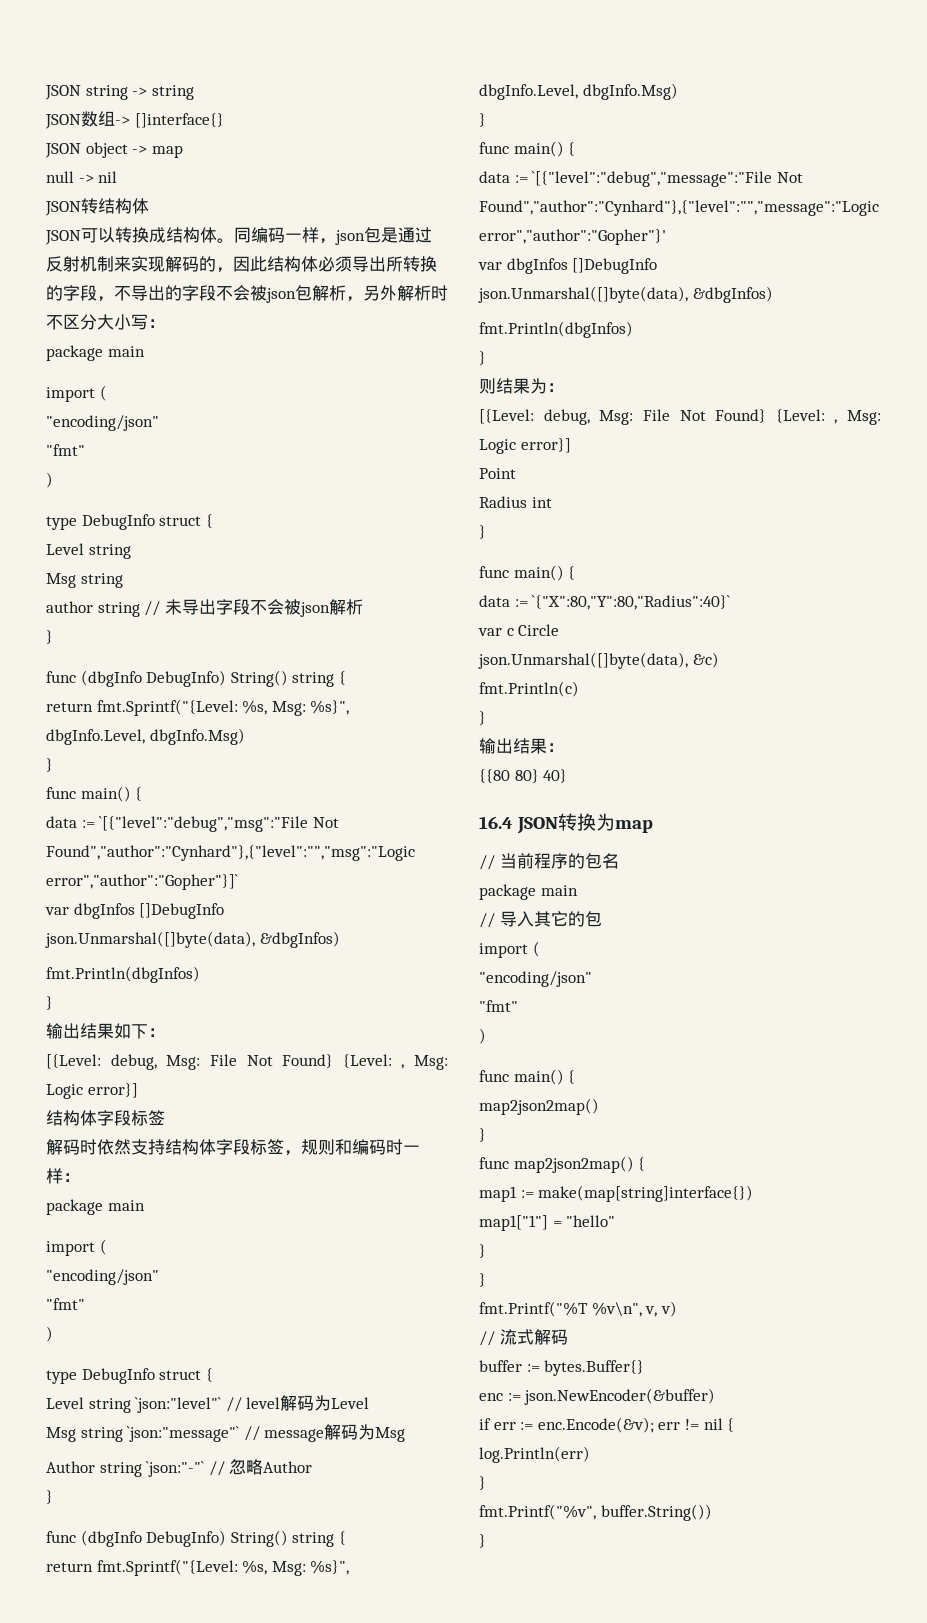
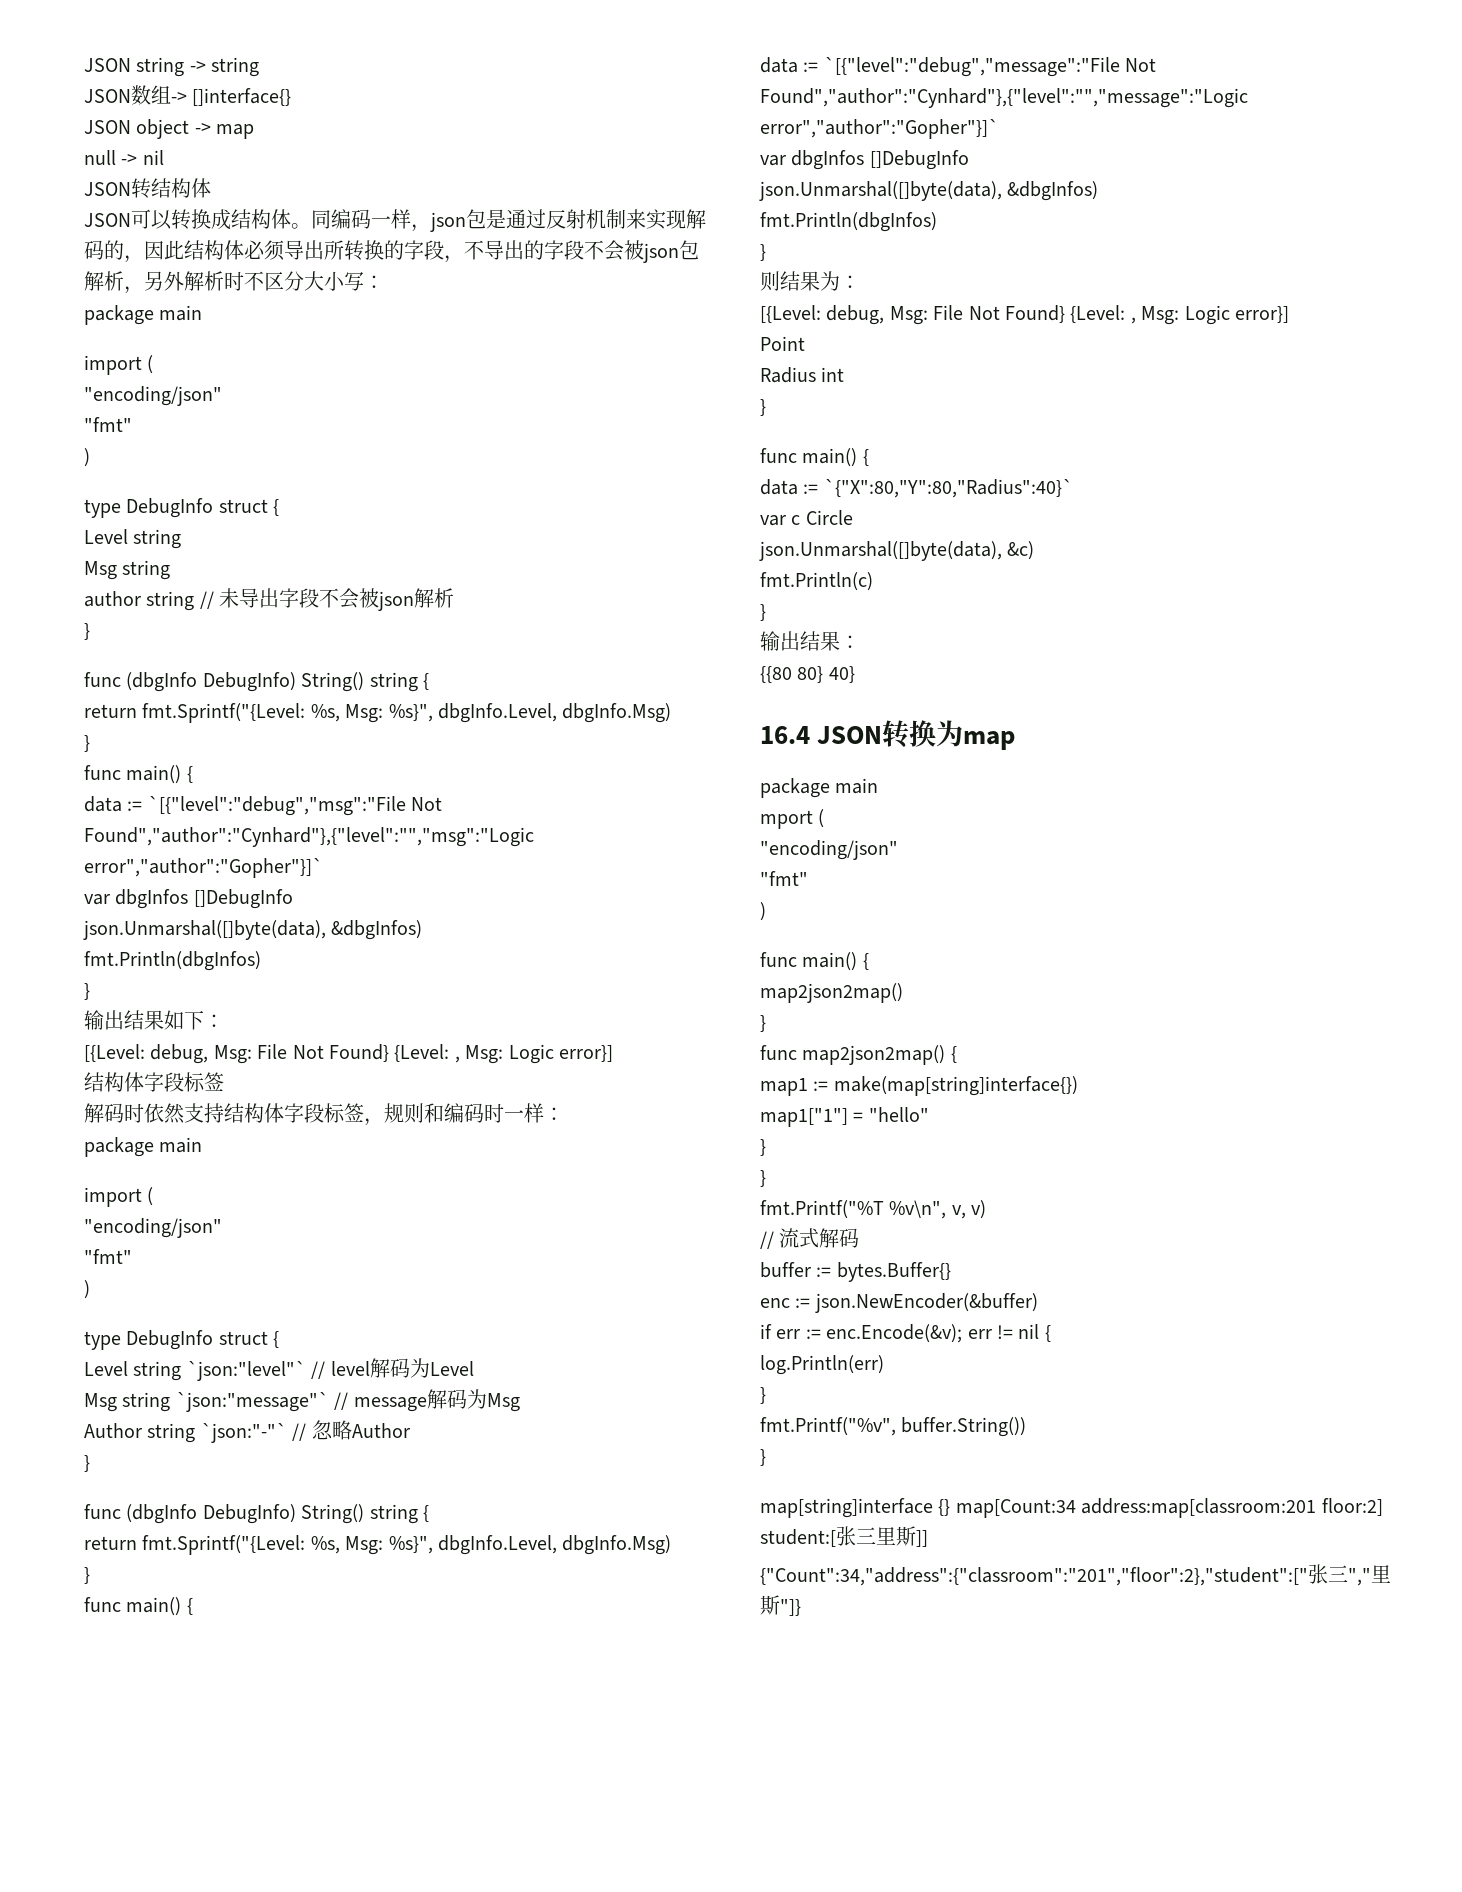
- data := `[{"level":"debug","message":"File Not Found","author":"Cynhard"},{"level":"","message":"Logic error","author":"Gopher"}'
+ data := `[{"level":"debug","message":"File Not Found","author":"Cynhard"},{"level":"","message":"Logic error","author":"Gopher"}]`
  16.4 JSON转换为map
- // 当前程序的包名
  package main
- // 导入其它的包
- import (
+ mport (
+ map[string]interface {} map[Count:34 address:map[classroom:201 floor:2] student:[张三里斯]]
+ {"Count":34,"address":{"classroom":"201","floor":2},"student":["张三","里斯"]}

